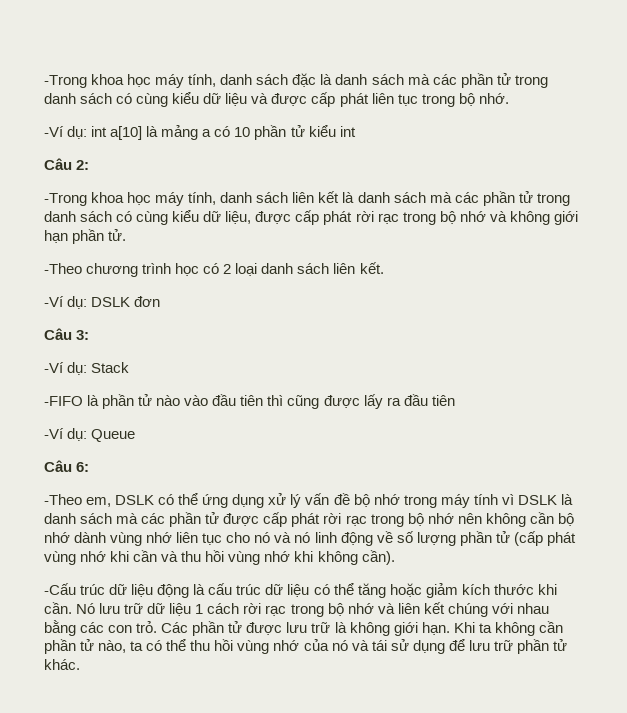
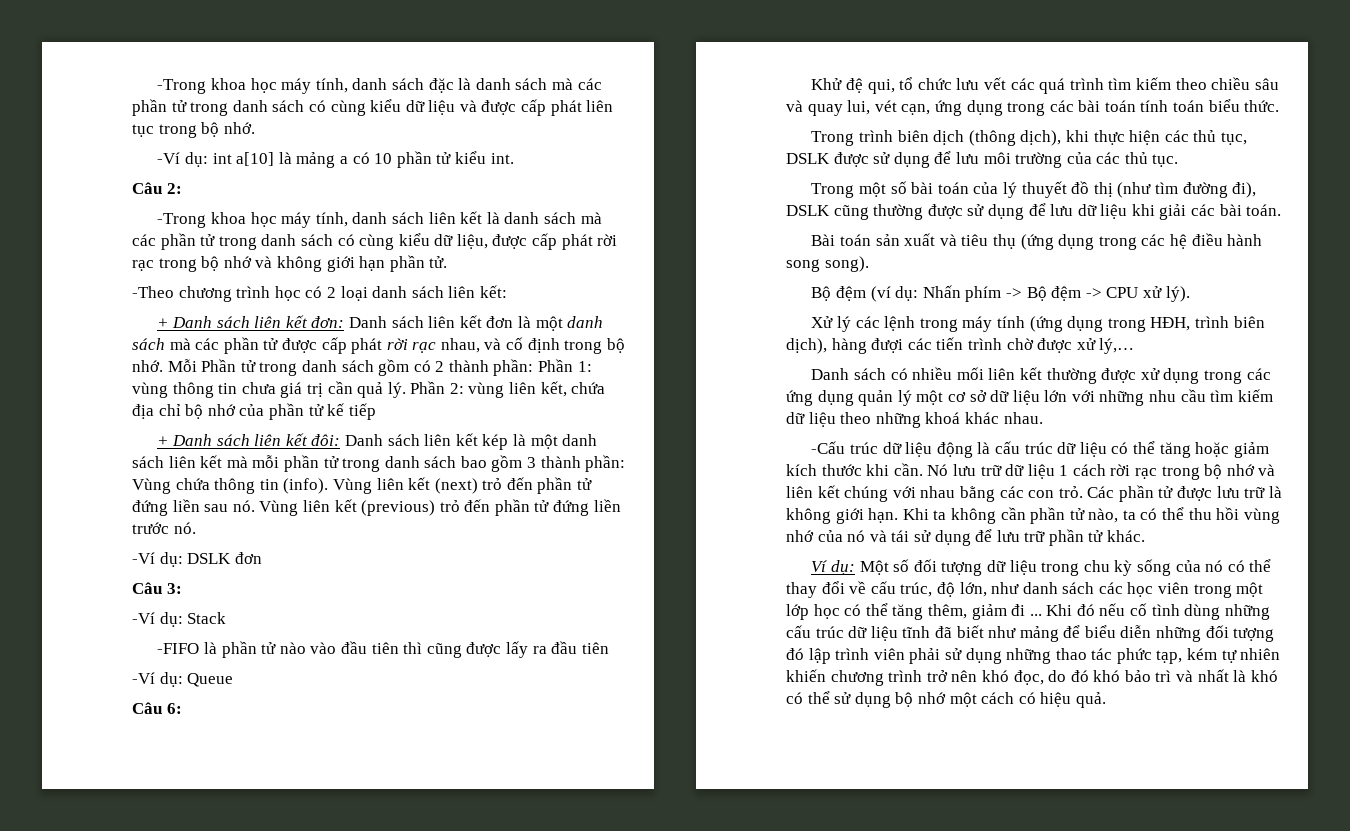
- -Ví dụ: int a[10] là mảng a có 10 phần tử kiểu int
+ -Ví dụ: int a[10] là mảng a có 10 phần tử kiểu int.
- -Theo chương trình học có 2 loại danh sách liên kết.
+ -Theo chương trình học có 2 loại danh sách liên kết:
+ + Danh sách liên kết đơn: Danh sách liên kết đơn là một danh sách mà các phần tử được cấp phát rời rạc nhau, và cố định trong bộ nhớ. Mỗi Phần tử trong danh sách gồm có 2 thành phần: Phần 1: vùng thông tin chưa giá trị cần quả lý. Phần 2: vùng liên kết, chứa địa chỉ bộ nhớ của phần tử kế tiếp
+ + Danh sách liên kết đôi: Danh sách liên kết kép là một danh sách liên kết mà mỗi phần tử trong danh sách bao gồm 3 thành phần: Vùng chứa thông tin (info). Vùng liên kết (next) trỏ đến phần tử đứng liền sau nó. Vùng liên kết (previous) trỏ đến phần tử đứng liền trước nó.
- -Theo em, DSLK có thể ứng dụng xử lý vấn đề bộ nhớ trong máy tính vì DSLK là danh sách mà các phần tử được cấp phát rời rạc trong bộ nhớ nên không cần bộ nhớ dành vùng nhớ liên tục cho nó và nó linh động về số lượng phần tử (cấp phát vùng nhớ khi cần và thu hồi vùng nhớ khi không cần).
+ Khử đệ qui, tổ chức lưu vết các quá trình tìm kiếm theo chiều sâu và quay lui, vét cạn, ứng dụng trong các bài toán tính toán biểu thức.
+ Trong trình biên dịch (thông dịch), khi thực hiện các thủ tục, DSLK được sử dụng để lưu môi trường của các thủ tục.
+ Trong một số bài toán của lý thuyết đồ thị (như tìm đường đi), DSLK cũng thường được sử dụng để lưu dữ liệu khi giải các bài toán.
+ Bài toán sản xuất và tiêu thụ (ứng dụng trong các hệ điều hành song song).
+ Bộ đệm (ví dụ: Nhấn phím -> Bộ đệm -> CPU xử lý).
+ Xử lý các lệnh trong máy tính (ứng dụng trong HÐH, trình biên dịch), hàng đượi các tiến trình chờ được xử lý,…
+ Danh sách có nhiều mối liên kết thường được xử dụng trong các ứng dụng quản lý một cơ sở dữ liệu lớn với những nhu cầu tìm kiếm dữ liệu theo những khoá khác nhau.
+ Ví dụ: Một số đối tượng dữ liệu trong chu kỳ sống của nó có thể thay đổi về cấu trúc, độ lớn, như danh sách các học viên trong một lớp học có thể tăng thêm, giảm đi ... Khi đó nếu cố tình dùng những cấu trúc dữ liệu tĩnh đã biết như mảng để biểu diễn những đối tượng đó lập trình viên phải sử dụng những thao tác phức tạp, kém tự nhiên khiến chương trình trở nên khó đọc, do đó khó bảo trì và nhất là khó có thể sử dụng bộ nhớ một cách có hiệu quả.

